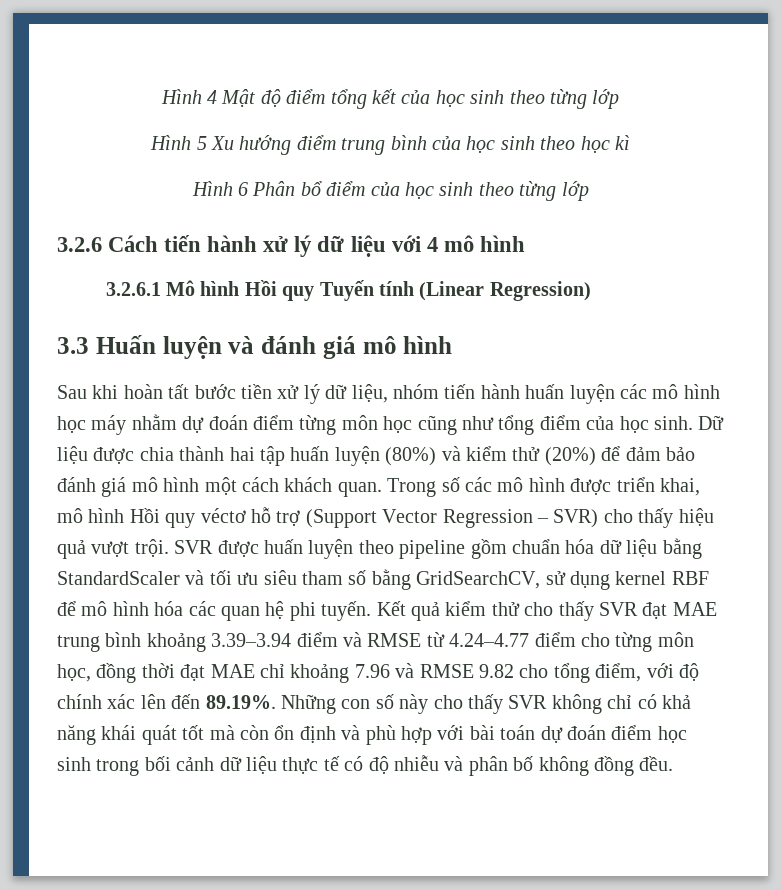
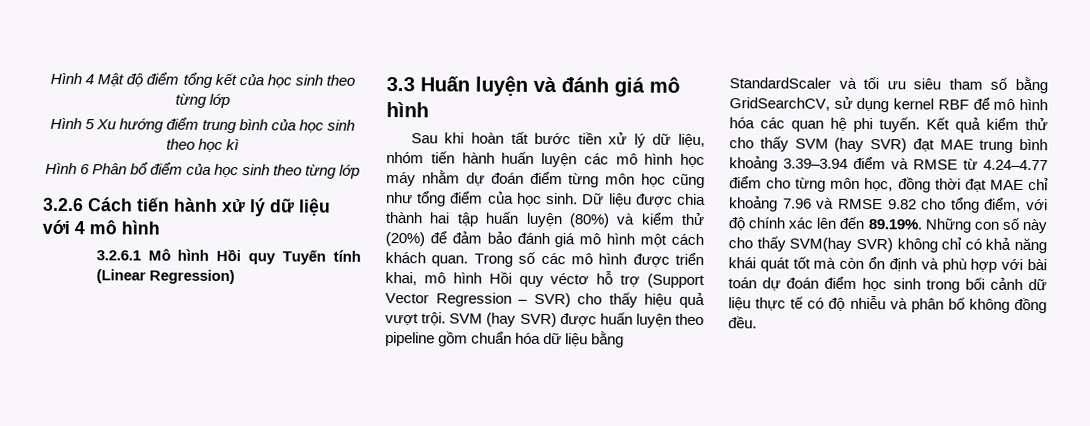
- SVR được huấn luyện theo pipeline gồm chuẩn hóa dữ liệu bằng StandardScaler và tối ưu siêu tham số bằng GridSearchCV, sử dụng kernel RBF để mô hình hóa các quan hệ phi tuyến.
+ SVM (hay SVR) được huấn luyện theo pipeline gồm chuẩn hóa dữ liệu bằng StandardScaler và tối ưu siêu tham số bằng GridSearchCV, sử dụng kernel RBF để mô hình hóa các quan hệ phi tuyến.
- Kết quả kiểm thử cho thấy SVR đạt MAE trung bình khoảng 3.39–3.94 điểm và RMSE từ 4.24–4.77 điểm cho từng môn học, đồng thời đạt MAE chỉ khoảng 7.96 và RMSE 9.82 cho tổng điểm, với độ chính xác lên đến 89.19%. Những con số này cho thấy SVR không chỉ có khả năng khái quát tốt mà còn ổn định và phù hợp với bài toán dự đoán điểm học sinh trong bối cảnh dữ liệu thực tế có độ nhiễu và phân bố không đồng đều.
+ Kết quả kiểm thử cho thấy SVM (hay SVR) đạt MAE trung bình khoảng 3.39–3.94 điểm và RMSE từ 4.24–4.77 điểm cho từng môn học, đồng thời đạt MAE chỉ khoảng 7.96 và RMSE 9.82 cho tổng điểm, với độ chính xác lên đến 89.19%. Những con số này cho thấy SVM(hay SVR) không chỉ có khả năng khái quát tốt mà còn ổn định và phù hợp với bài toán dự đoán điểm học sinh trong bối cảnh dữ liệu thực tế có độ nhiễu và phân bố không đồng đều.

